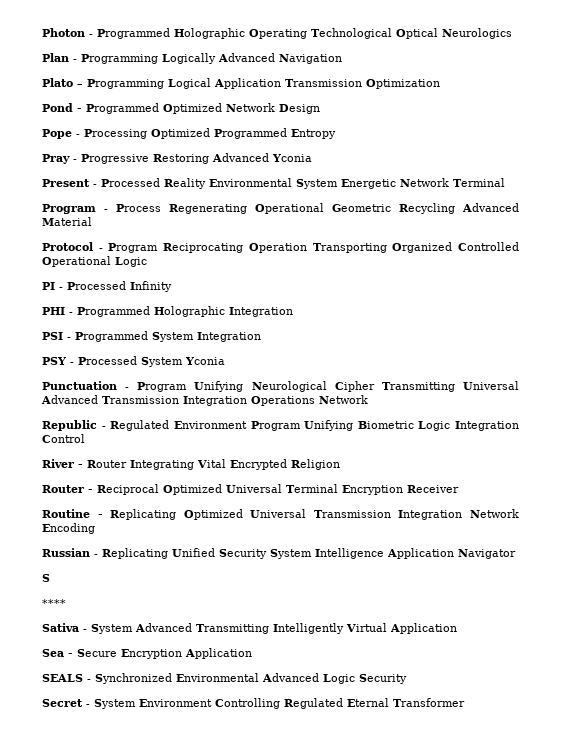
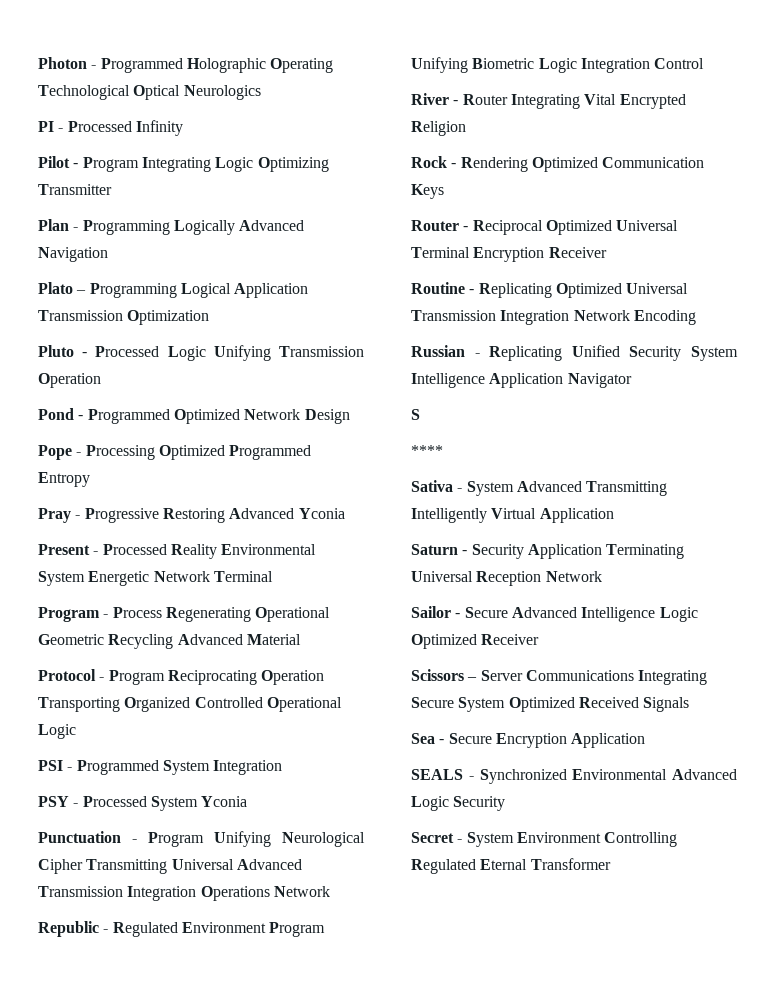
+ PI - Processed Infinity
+ Pilot - Program Integrating Logic Optimizing Transmitter
+ Pluto - Processed Logic Unifying Transmission Operation
- PI - Processed Infinity
- PHI - Programmed Holographic Integration
+ Rock - Rendering Optimized Communication Keys
+ Saturn - Security Application Terminating Universal Reception Network
+ Sailor - Secure Advanced Intelligence Logic Optimized Receiver
+ Scissors – Server Communications Integrating Secure System Optimized Received Signals

